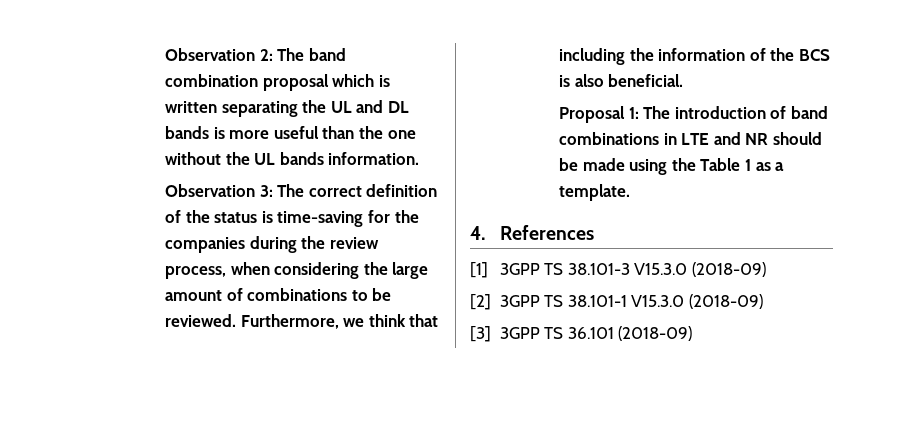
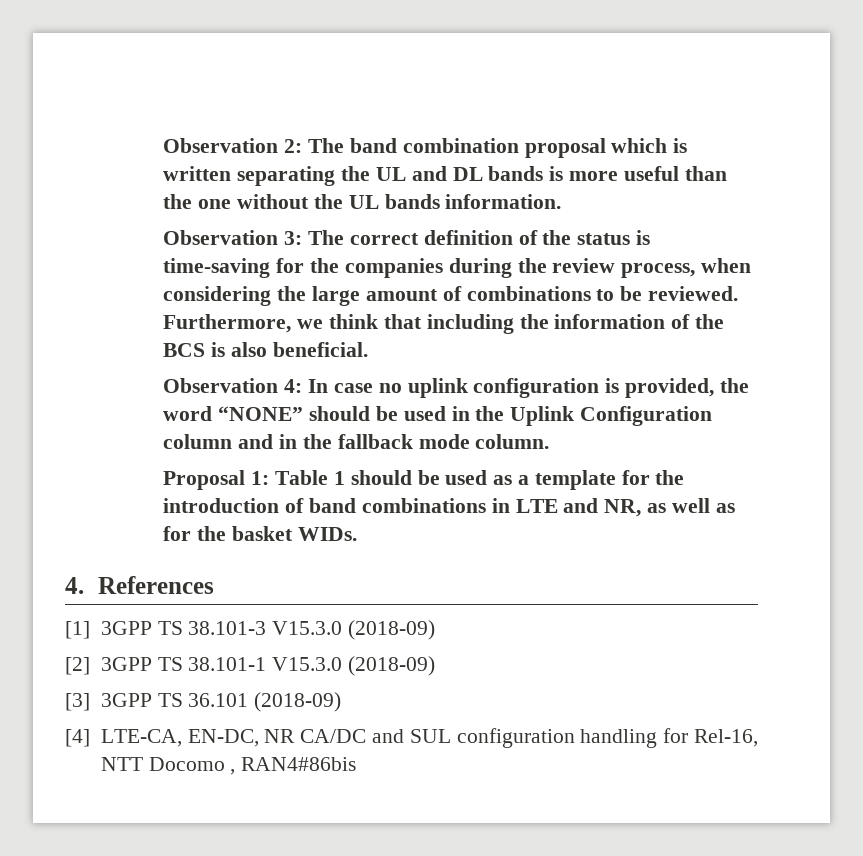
- Proposal 1: The introduction of band combinations in LTE and NR should be made using the Table 1 as a template.
+ Observation 4: In case no uplink configuration is provided, the word “NONE” should be used in the Uplink Configuration column and in the fallback mode column.
+ Proposal 1: Table 1 should be used as a template for the introduction of band combinations in LTE and NR, as well as for the basket WIDs.
+ [4] LTE-CA, EN-DC, NR CA/DC and SUL configuration handling for Rel-16, NTT Docomo , RAN4#86bis

